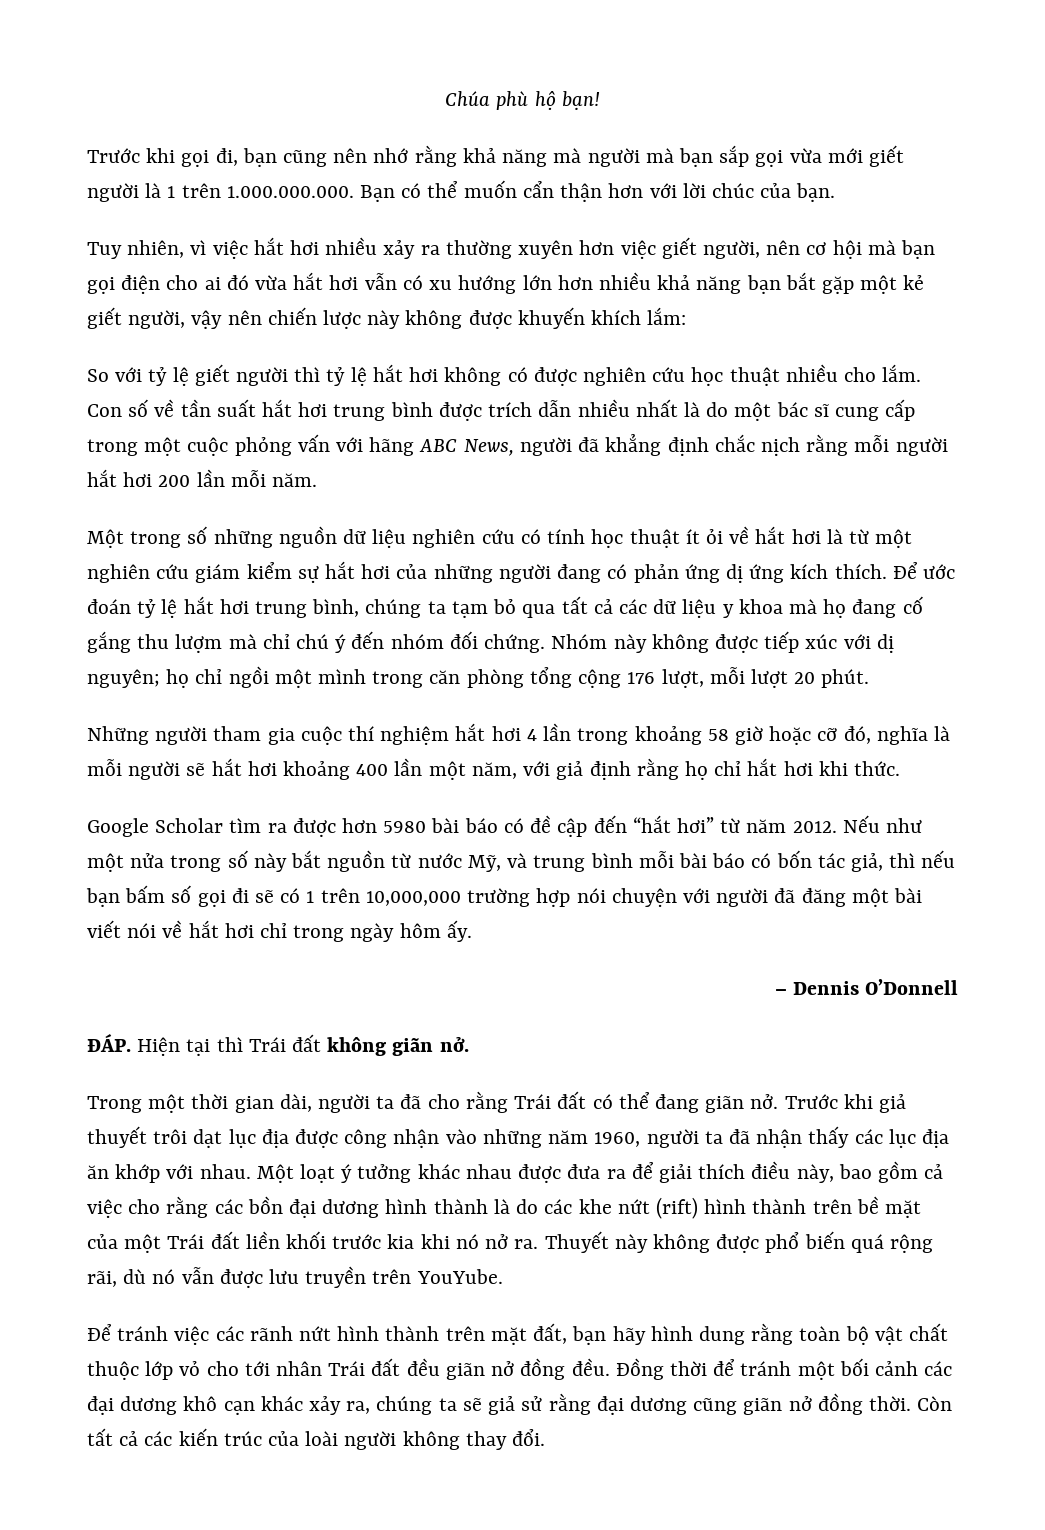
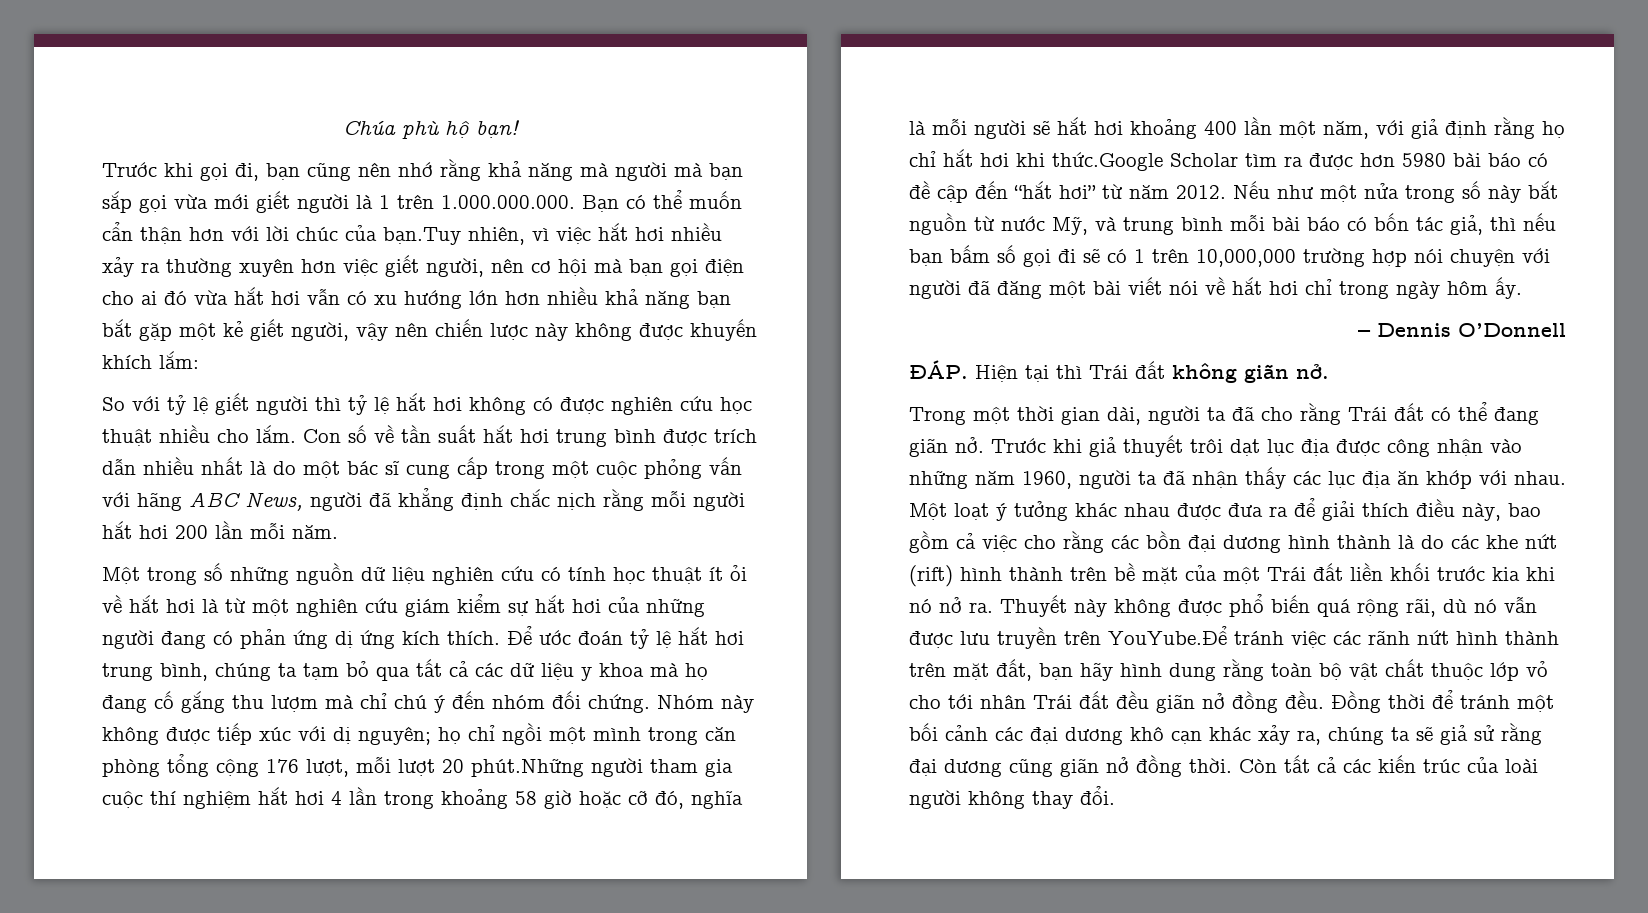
- Trước khi gọi đi, bạn cũng nên nhớ rằng khả năng mà người mà bạn sắp gọi vừa mới giết người là 1 trên 1.000.000.000. Bạn có thể muốn cẩn thận hơn với lời chúc của bạn.
- Tuy nhiên, vì việc hắt hơi nhiều xảy ra thường xuyên hơn việc giết người, nên cơ hội mà bạn gọi điện cho ai đó vừa hắt hơi vẫn có xu hướng lớn hơn nhiều khả năng bạn bắt gặp một kẻ giết người, vậy nên chiến lược này không được khuyến khích lắm:
+ Trước khi gọi đi, bạn cũng nên nhớ rằng khả năng mà người mà bạn sắp gọi vừa mới giết người là 1 trên 1.000.000.000. Bạn có thể muốn cẩn thận hơn với lời chúc của bạn.Tuy nhiên, vì việc hắt hơi nhiều xảy ra thường xuyên hơn việc giết người, nên cơ hội mà bạn gọi điện cho ai đó vừa hắt hơi vẫn có xu hướng lớn hơn nhiều khả năng bạn bắt gặp một kẻ giết người, vậy nên chiến lược này không được khuyến khích lắm:
- họ chỉ ngồi một mình trong căn phòng tổng cộng 176 lượt, mỗi lượt 20 phút.
- Những người tham gia cuộc thí nghiệm hắt hơi 4 lần trong khoảng 58 giờ hoặc cỡ đó, nghĩa là mỗi người sẽ hắt hơi khoảng 400 lần một năm, với giả định rằng họ chỉ hắt hơi khi thức.
- Google Scholar tìm ra được hơn 5980 bài báo có đề cập đến “hắt hơi” từ năm 2012.
+ họ chỉ ngồi một mình trong căn phòng tổng cộng 176 lượt, mỗi lượt 20 phút.Những người tham gia cuộc thí nghiệm hắt hơi 4 lần trong khoảng 58 giờ hoặc cỡ đó, nghĩa là mỗi người sẽ hắt hơi khoảng 400 lần một năm, với giả định rằng họ chỉ hắt hơi khi thức.Google Scholar tìm ra được hơn 5980 bài báo có đề cập đến “hắt hơi” từ năm 2012.
- Thuyết này không được phổ biến quá rộng rãi, dù nó vẫn được lưu truyền trên YouYube.
- Để tránh việc các rãnh nứt hình thành trên mặt đất, bạn hãy hình dung rằng toàn bộ vật chất thuộc lớp vỏ cho tới nhân Trái đất đều giãn nở đồng đều.
+ Thuyết này không được phổ biến quá rộng rãi, dù nó vẫn được lưu truyền trên YouYube.Để tránh việc các rãnh nứt hình thành trên mặt đất, bạn hãy hình dung rằng toàn bộ vật chất thuộc lớp vỏ cho tới nhân Trái đất đều giãn nở đồng đều.

